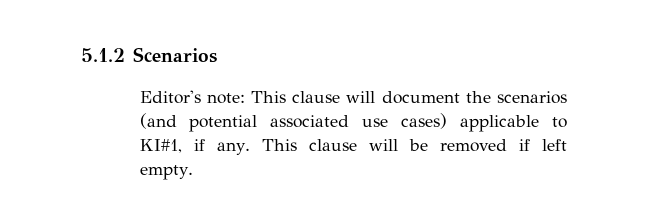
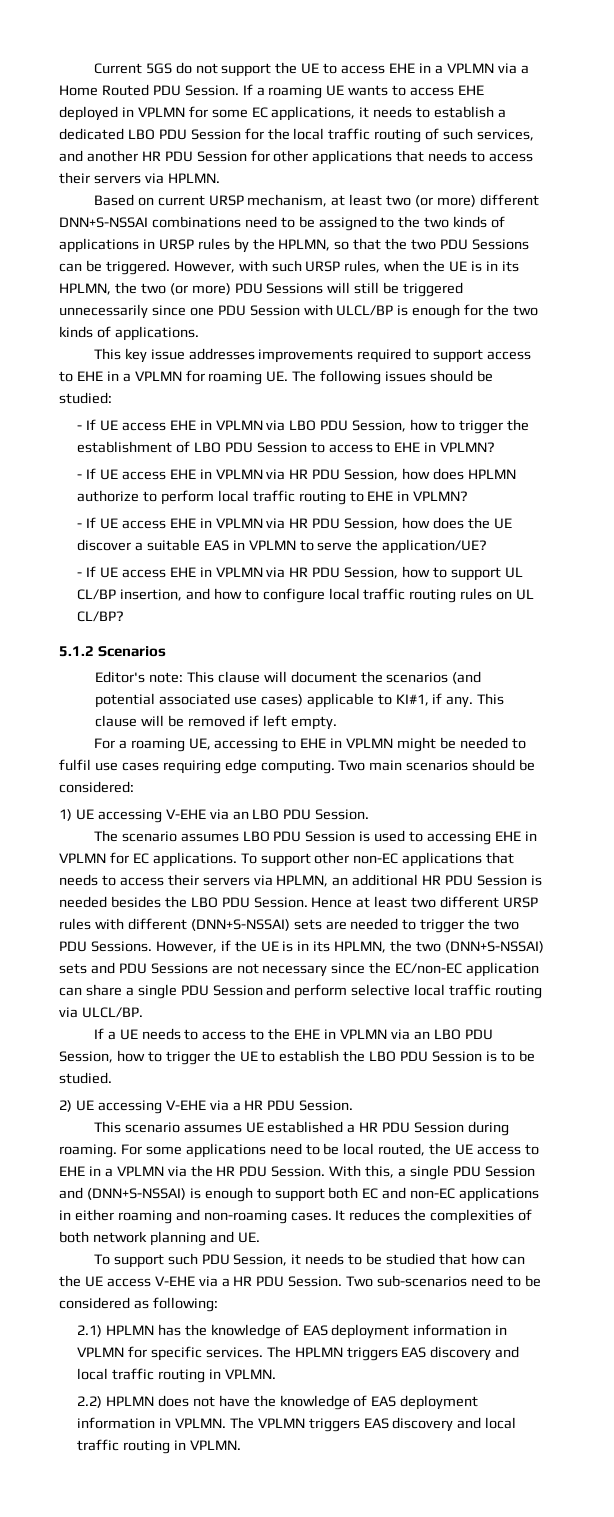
+ Current 5GS do not support the UE to access EHE in a VPLMN via a Home Routed PDU Session. If a roaming UE wants to access EHE deployed in VPLMN for some EC applications, it needs to establish a dedicated LBO PDU Session for the local traffic routing of such services, and another HR PDU Session for other applications that needs to access their servers via HPLMN.
+ Based on current URSP mechanism, at least two (or more) different DNN+S-NSSAI combinations need to be assigned to the two kinds of applications in URSP rules by the HPLMN, so that the two PDU Sessions can be triggered. However, with such URSP rules, when the UE is in its HPLMN, the two (or more) PDU Sessions will still be triggered unnecessarily since one PDU Session with ULCL/BP is enough for the two kinds of applications.
+ This key issue addresses improvements required to support access to EHE in a VPLMN for roaming UE. The following issues should be studied:
+ - If UE access EHE in VPLMN via LBO PDU Session, how to trigger the establishment of LBO PDU Session to access to EHE in VPLMN?
+ - If UE access EHE in VPLMN via HR PDU Session, how does HPLMN authorize to perform local traffic routing to EHE in VPLMN?
+ - If UE access EHE in VPLMN via HR PDU Session, how does the UE discover a suitable EAS in VPLMN to serve the application/UE?
+ - If UE access EHE in VPLMN via HR PDU Session, how to support UL CL/BP insertion, and how to configure local traffic routing rules on UL CL/BP?
+ For a roaming UE, accessing to EHE in VPLMN might be needed to fulfil use cases requiring edge computing. Two main scenarios should be considered:
+ 1) UE accessing V-EHE via an LBO PDU Session.
+ The scenario assumes LBO PDU Session is used to accessing EHE in VPLMN for EC applications. To support other non-EC applications that needs to access their servers via HPLMN, an additional HR PDU Session is needed besides the LBO PDU Session. Hence at least two different URSP rules with different (DNN+S-NSSAI) sets are needed to trigger the two PDU Sessions. However, if the UE is in its HPLMN, the two (DNN+S-NSSAI) sets and PDU Sessions are not necessary since the EC/non-EC application can share a single PDU Session and perform selective local traffic routing via ULCL/BP.
+ If a UE needs to access to the EHE in VPLMN via an LBO PDU Session, how to trigger the UE to establish the LBO PDU Session is to be studied.
+ 2) UE accessing V-EHE via a HR PDU Session.
+ This scenario assumes UE established a HR PDU Session during roaming. For some applications need to be local routed, the UE access to EHE in a VPLMN via the HR PDU Session. With this, a single PDU Session and (DNN+S-NSSAI) is enough to support both EC and non-EC applications in either roaming and non-roaming cases. It reduces the complexities of both network planning and UE.
+ To support such PDU Session, it needs to be studied that how can the UE access V-EHE via a HR PDU Session. Two sub-scenarios need to be considered as following:
+ 2.1) HPLMN has the knowledge of EAS deployment information in VPLMN for specific services. The HPLMN triggers EAS discovery and local traffic routing in VPLMN.
+ 2.2) HPLMN does not have the knowledge of EAS deployment information in VPLMN. The VPLMN triggers EAS discovery and local traffic routing in VPLMN.

